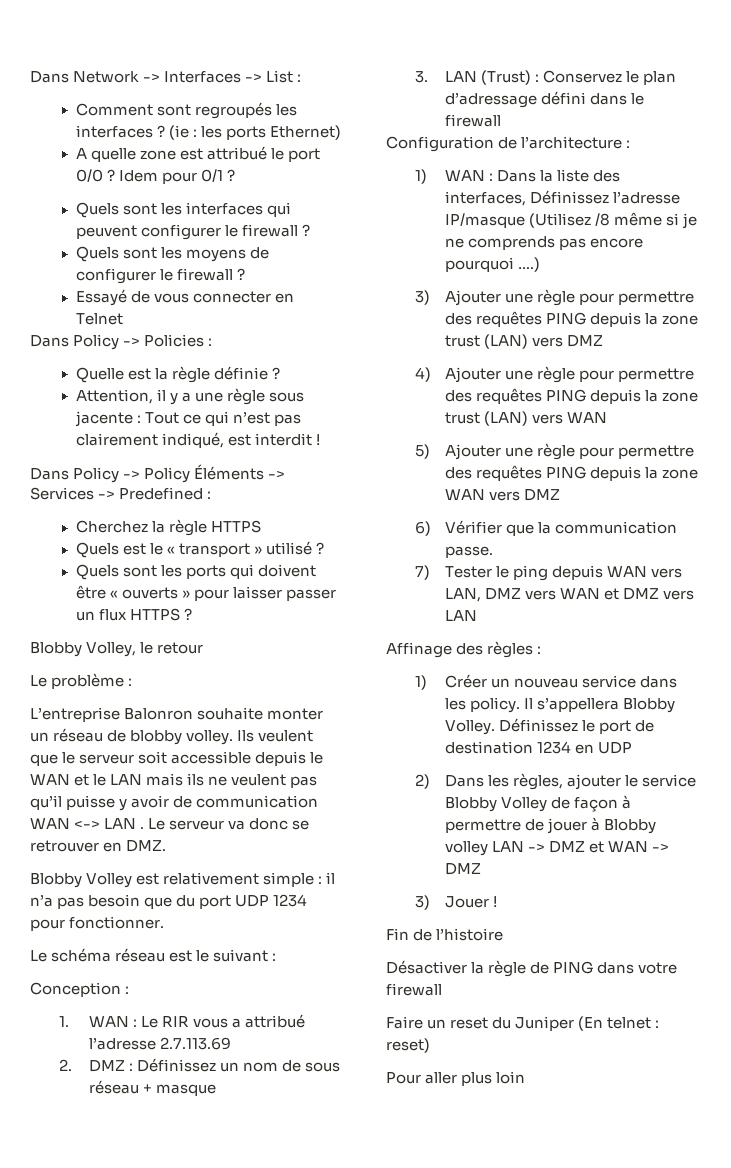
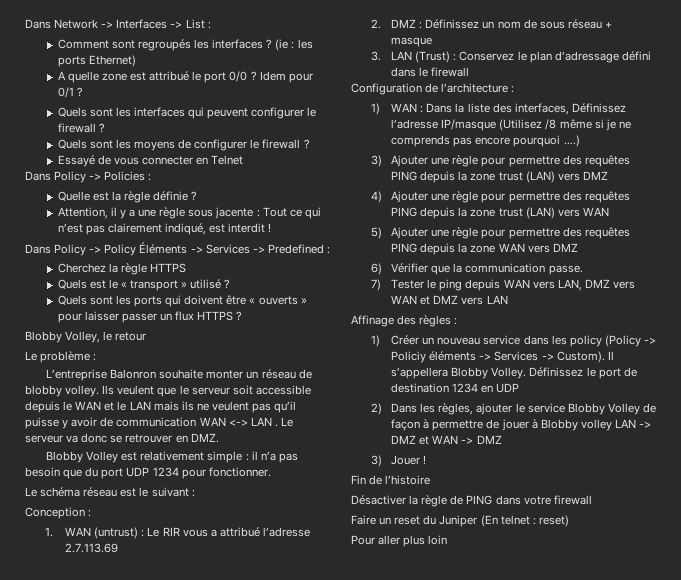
- 1. WAN : Le RIR vous a attribué l’adresse 2.7.113.69
+ 1. WAN (untrust) : Le RIR vous a attribué l’adresse 2.7.113.69
- 1) Créer un nouveau service dans les policy.
+ 1) Créer un nouveau service dans les policy (Policy -> Policiy éléments -> Services -> Custom).

